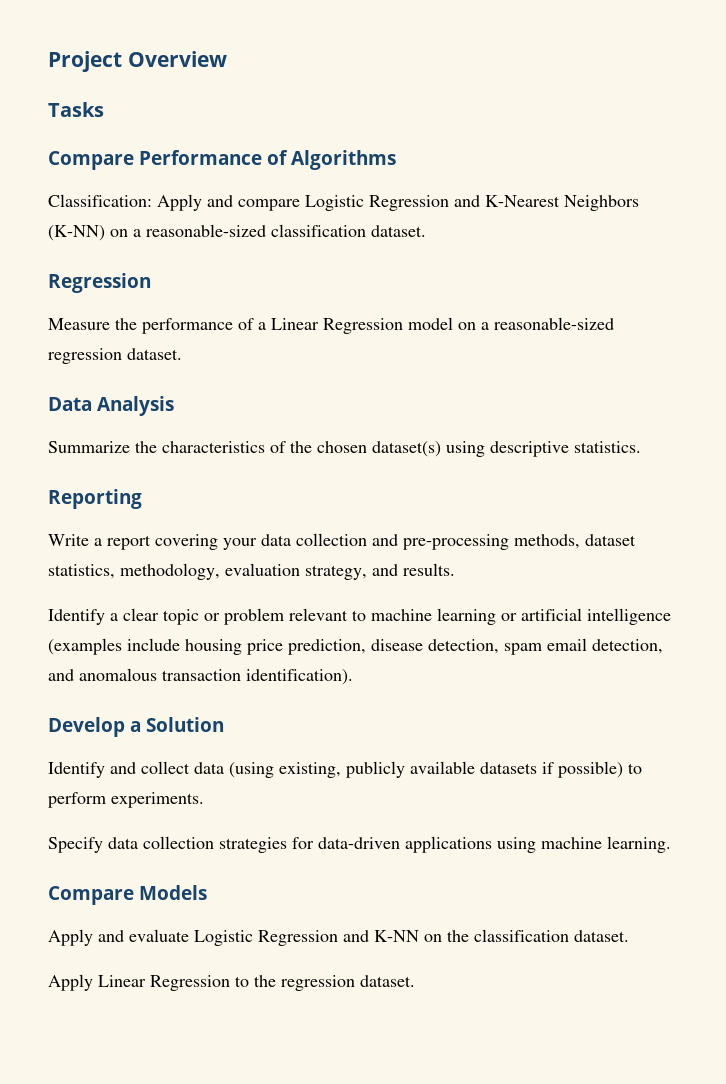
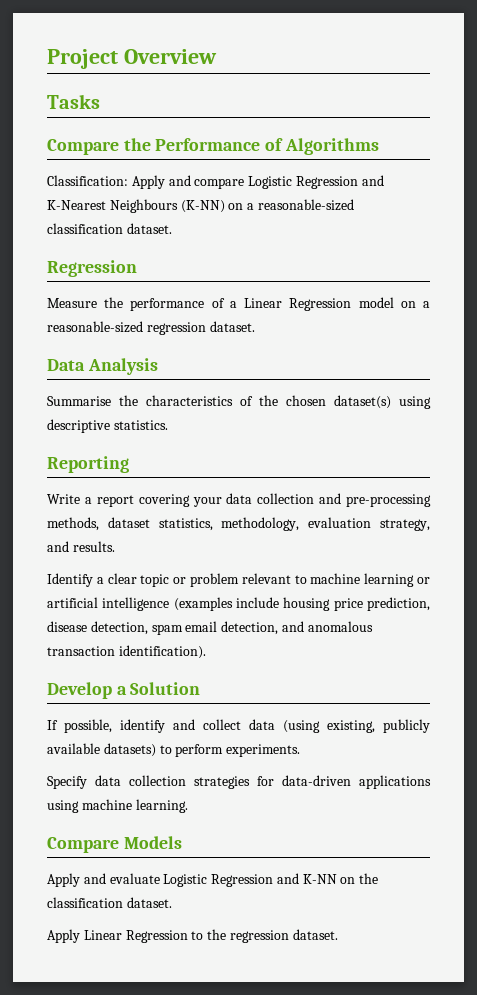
- Compare Performance of Algorithms
+ Compare the Performance of Algorithms
- Classification: Apply and compare Logistic Regression and K-Nearest Neighbors (K-NN) on a reasonable-sized classification dataset.
+ Classification: Apply and compare Logistic Regression and K-Nearest Neighbours (K-NN) on a reasonable-sized classification dataset.
- Summarize the characteristics of the chosen dataset(s) using descriptive statistics.
+ Summarise the characteristics of the chosen dataset(s) using descriptive statistics.
- Identify and collect data (using existing, publicly available datasets if possible) to perform experiments.
+ If possible, identify and collect data (using existing, publicly available datasets) to perform experiments.

